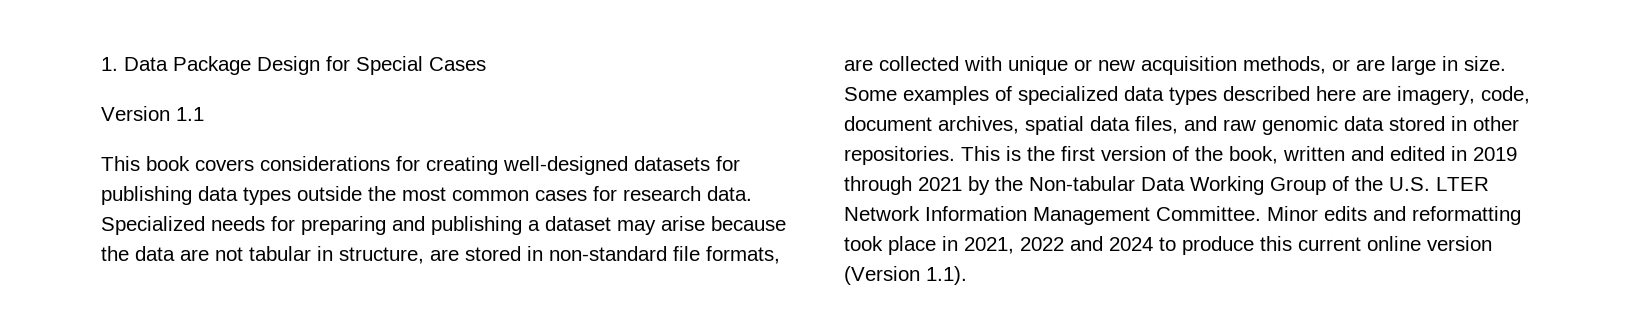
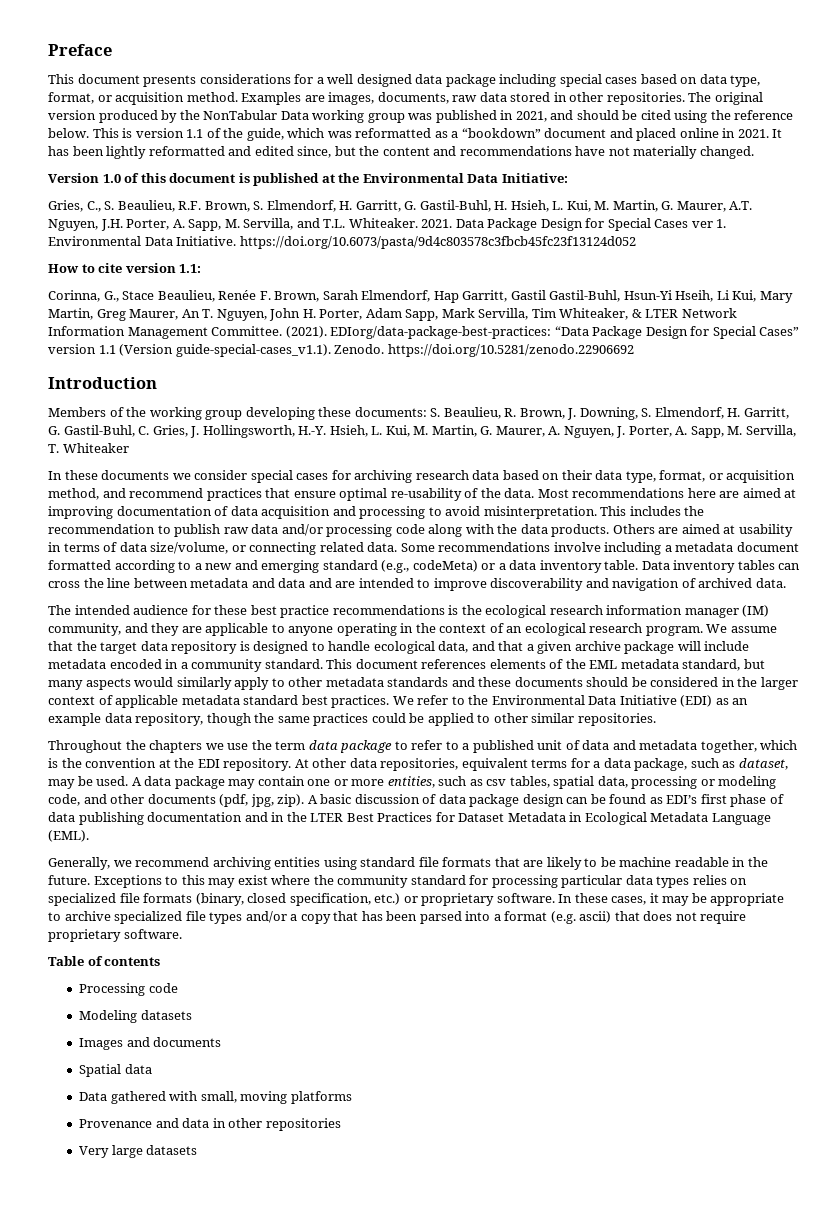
- 1. Data Package Design for Special Cases
- Version 1.1
- This book covers considerations for creating well-designed datasets for publishing data types outside the most common cases for research data. Specialized needs for preparing and publishing a dataset may arise because the data are not tabular in structure, are stored in non-standard file formats, are collected with unique or new acquisition methods, or are large in size. Some examples of specialized data types described here are imagery, code, document archives, spatial data files, and raw genomic data stored in other repositories. This is the first version of the book, written and edited in 2019 through 2021 by the Non-tabular Data Working Group of the U.S. LTER Network Information Management Committee.
+ Preface
+ This document presents considerations for a well designed data package including special cases based on data type, format, or acquisition method. Examples are images, documents, raw data stored in other repositories. The original version produced by the NonTabular Data working group was published in 2021, and should be cited using the reference below. This is version 1.1 of the guide, which was reformatted as a “bookdown” document and placed online in 2021. It has been lightly reformatted and edited since, but the content and recommendations have not materially changed.
+ Version 1.0 of this document is published at the Environmental Data Initiative:
+ Gries, C., S. Beaulieu, R.F. Brown, S. Elmendorf, H. Garritt, G. Gastil-Buhl, H. Hsieh, L. Kui, M. Martin, G. Maurer, A.T. Nguyen, J.H. Porter, A. Sapp, M. Servilla, and T.L. Whiteaker. 2021. Data Package Design for Special Cases ver 1. Environmental Data Initiative. https://doi.org/10.6073/pasta/9d4c803578c3fbcb45fc23f13124d052
+ How to cite version 1.1:
+ Corinna, G., Stace Beaulieu, Renée F. Brown, Sarah Elmendorf, Hap Garritt, Gastil Gastil-Buhl, Hsun-Yi Hseih, Li Kui, Mary Martin, Greg Maurer, An T. Nguyen, John H. Porter, Adam Sapp, Mark Servilla, Tim Whiteaker, & LTER Network Information Management Committee.
- Minor edits and reformatting took place in 2021, 2022 and 2024 to produce this current online version (Version 1.1).
+ (2021). EDIorg/data-package-best-practices: “Data Package Design for Special Cases” version 1.1 (Version guide-special-cases_v1.1). Zenodo. https://doi.org/10.5281/zenodo.22906692
+ Introduction
+ Members of the working group developing these documents: S. Beaulieu, R. Brown, J. Downing, S. Elmendorf, H. Garritt, G. Gastil-Buhl, C. Gries, J. Hollingsworth, H.-Y. Hsieh, L. Kui, M. Martin, G. Maurer, A. Nguyen, J. Porter, A. Sapp, M. Servilla, T. Whiteaker
+ In these documents we consider special cases for archiving research data based on their data type, format, or acquisition method, and recommend practices that ensure optimal re-usability of the data. Most recommendations here are aimed at improving documentation of data acquisition and processing to avoid misinterpretation. This includes the recommendation to publish raw data and/or processing code along with the data products. Others are aimed at usability in terms of data size/volume, or connecting related data. Some recommendations involve including a metadata document formatted according to a new and emerging standard (e.g., codeMeta) or a data inventory table. Data inventory tables can cross the line between metadata and data and are intended to improve discoverability and navigation of archived data.
+ The intended audience for these best practice recommendations is the ecological research information manager (IM) community, and they are applicable to anyone operating in the context of an ecological research program. We assume that the target data repository is designed to handle ecological data, and that a given archive package will include metadata encoded in a community standard. This document references elements of the EML metadata standard, but many aspects would similarly apply to other metadata standards and these documents should be considered in the larger context of applicable metadata standard best practices. We refer to the Environmental Data Initiative (EDI) as an example data repository, though the same practices could be applied to other similar repositories.
+ Throughout the chapters we use the term data package to refer to a published unit of data and metadata together, which is the convention at the EDI repository. At other data repositories, equivalent terms for a data package, such as dataset, may be used. A data package may contain one or more entities, such as csv tables, spatial data, processing or modeling code, and other documents (pdf, jpg, zip). A basic discussion of data package design can be found as EDI’s first phase of data publishing documentation and in the LTER Best Practices for Dataset Metadata in Ecological Metadata Language (EML).
+ Generally, we recommend archiving entities using standard file formats that are likely to be machine readable in the future. Exceptions to this may exist where the community standard for processing particular data types relies on specialized file formats (binary, closed specification, etc.) or proprietary software. In these cases, it may be appropriate to archive specialized file types and/or a copy that has been parsed into a format (e.g. ascii) that does not require proprietary software.
+ Table of contents
+ Processing code
+ Modeling datasets
+ Images and documents
+ Spatial data
+ Data gathered with small, moving platforms
+ Provenance and data in other repositories
+ Very large datasets

